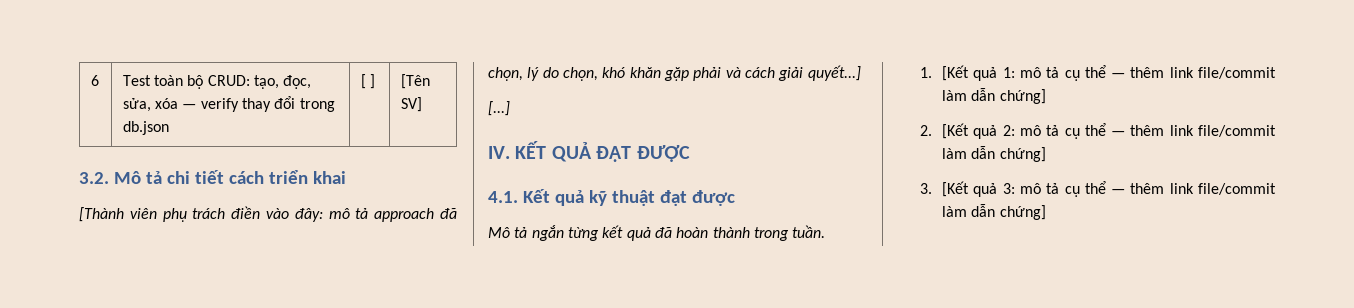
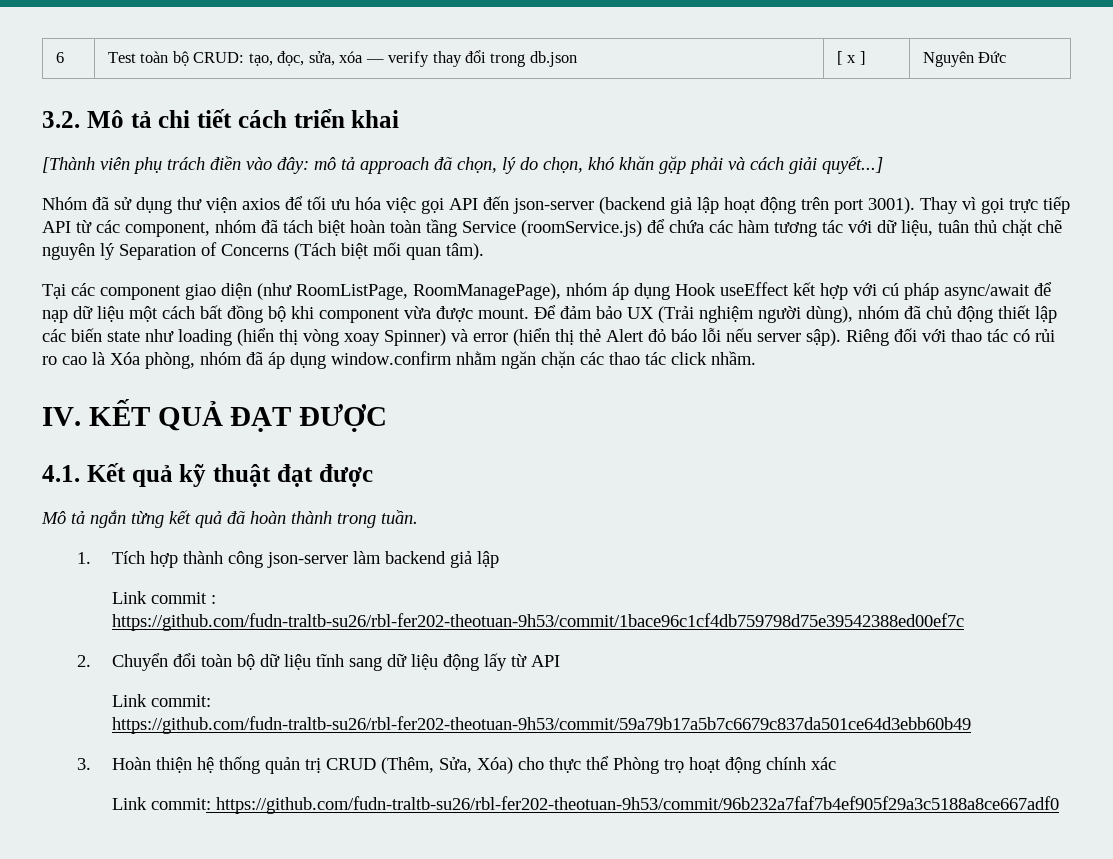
- 6 | Test toàn bộ CRUD: tạo, đọc, sửa, xóa — verify thay đổi trong db.json | [ ] | [Tên SV]
+ 6 | Test toàn bộ CRUD: tạo, đọc, sửa, xóa — verify thay đổi trong db.json | [ x ] | Nguyên Đức
- [...]
+ Nhóm đã sử dụng thư viện axios để tối ưu hóa việc gọi API đến json-server (backend giả lập hoạt động trên port 3001). Thay vì gọi trực tiếp API từ các component, nhóm đã tách biệt hoàn toàn tầng Service (roomService.js) để chứa các hàm tương tác với dữ liệu, tuân thủ chặt chẽ nguyên lý Separation of Concerns (Tách biệt mối quan tâm).
+ Tại các component giao diện (như RoomListPage, RoomManagePage), nhóm áp dụng Hook useEffect kết hợp với cú pháp async/await để nạp dữ liệu một cách bất đồng bộ khi component vừa được mount. Để đảm bảo UX (Trải nghiệm người dùng), nhóm đã chủ động thiết lập các biến state như loading (hiển thị vòng xoay Spinner) và error (hiển thị thẻ Alert đỏ báo lỗi nếu server sập). Riêng đối với thao tác có rủi ro cao là Xóa phòng, nhóm đã áp dụng window.confirm nhằm ngăn chặn các thao tác click nhầm.
- 1. [Kết quả 1: mô tả cụ thể — thêm link file/commit làm dẫn chứng]
- 2. [Kết quả 2: mô tả cụ thể — thêm link file/commit làm dẫn chứng]
- 3. [Kết quả 3: mô tả cụ thể — thêm link file/commit làm dẫn chứng]
+ 1. Tích hợp thành công json-server làm backend giả lập
+ Link commit : https://github.com/fudn-traltb-su26/rbl-fer202-theotuan-9h53/commit/1bace96c1cf4db759798d75e39542388ed00ef7c
+ 2. Chuyển đổi toàn bộ dữ liệu tĩnh sang dữ liệu động lấy từ API
+ Link commit: https://github.com/fudn-traltb-su26/rbl-fer202-theotuan-9h53/commit/59a79b17a5b7c6679c837da501ce64d3ebb60b49
+ 3. Hoàn thiện hệ thống quản trị CRUD (Thêm, Sửa, Xóa) cho thực thể Phòng trọ hoạt động chính xác
+ Link commit: https://github.com/fudn-traltb-su26/rbl-fer202-theotuan-9h53/commit/96b232a7faf7b4ef905f29a3c5188a8ce667adf0

